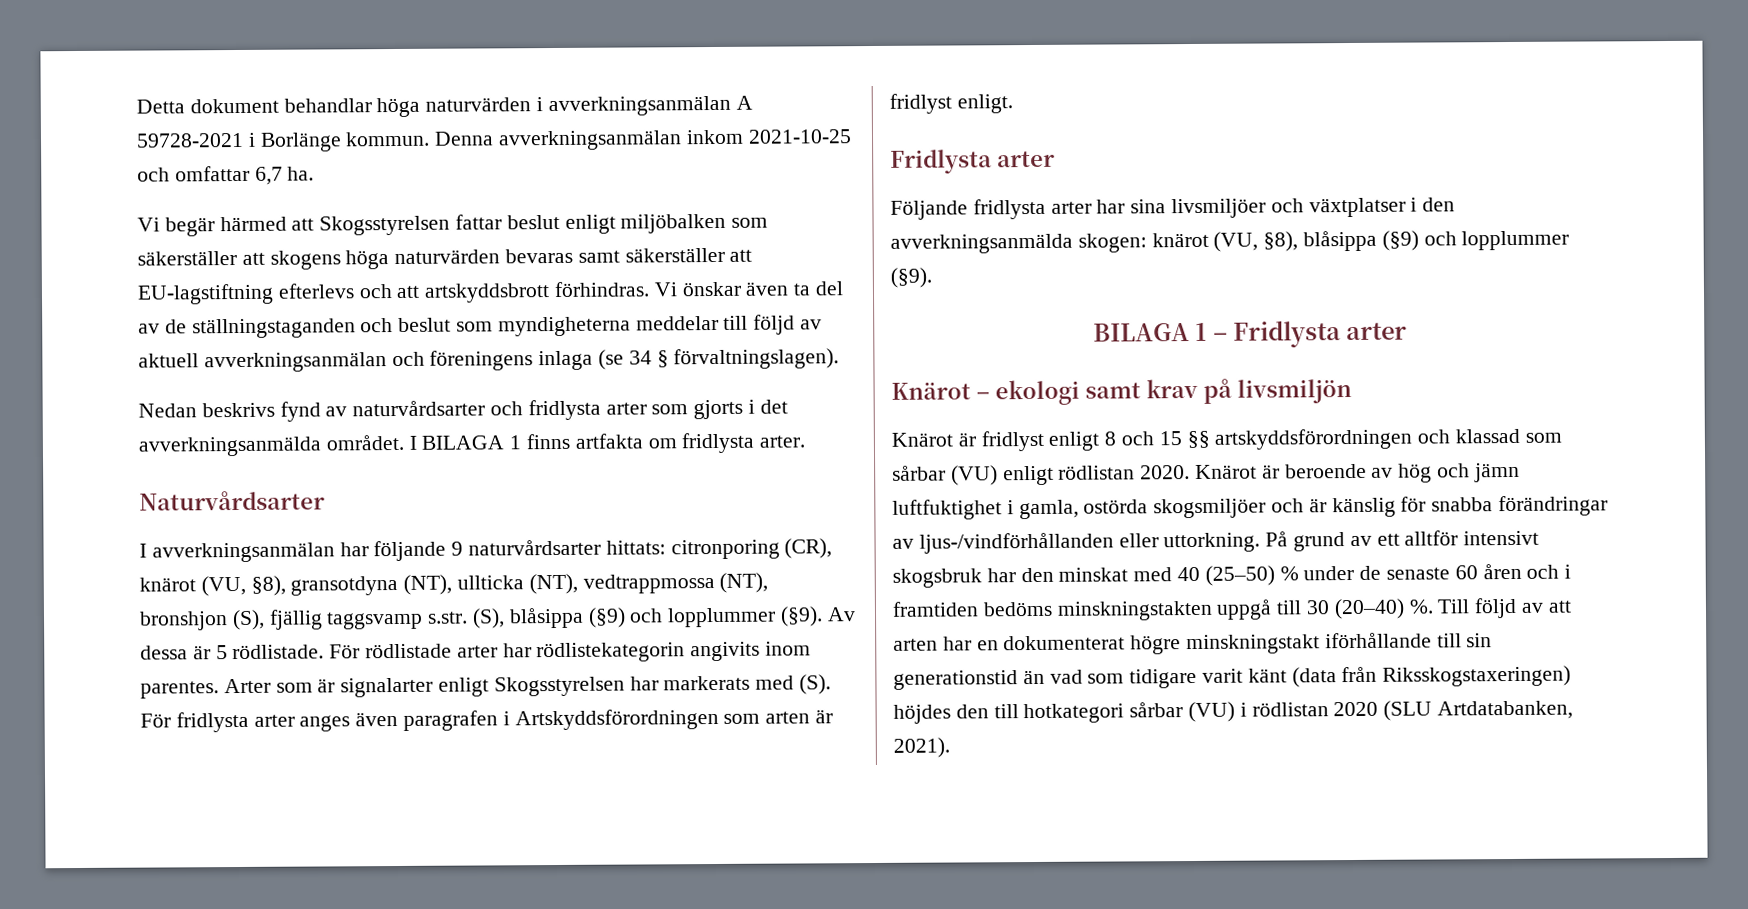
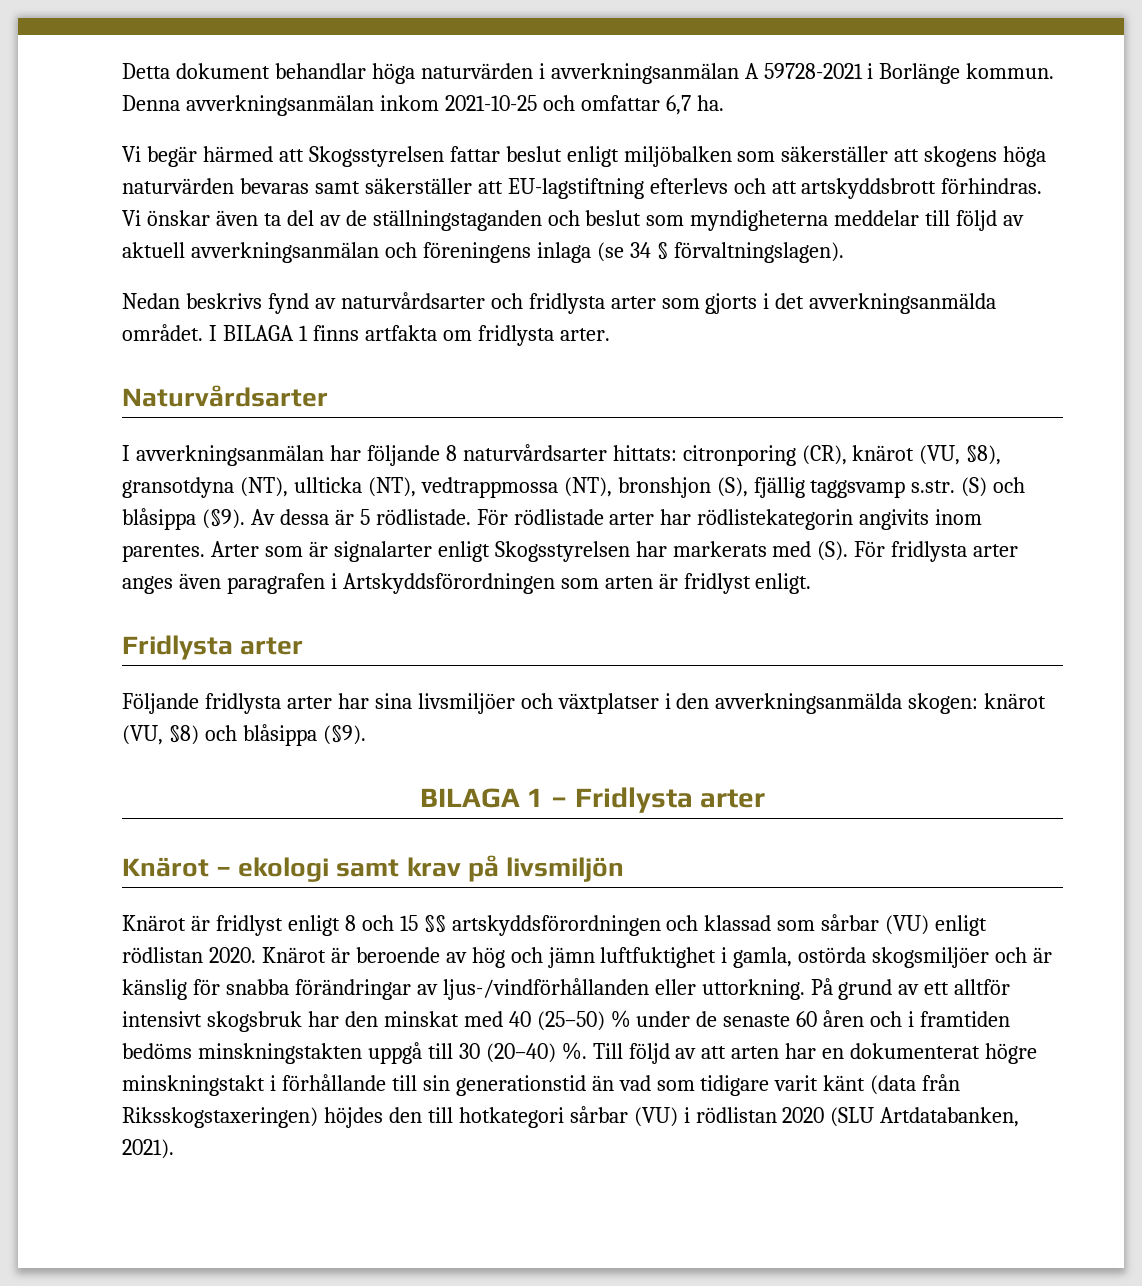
- I avverkningsanmälan har följande 9 naturvårdsarter hittats: citronporing (CR), knärot (VU, §8), gransotdyna (NT), ullticka (NT), vedtrappmossa (NT), bronshjon (S), fjällig taggsvamp s.str. (S), blåsippa (§9) och lopplummer (§9).
+ I avverkningsanmälan har följande 8 naturvårdsarter hittats: citronporing (CR), knärot (VU, §8), gransotdyna (NT), ullticka (NT), vedtrappmossa (NT), bronshjon (S), fjällig taggsvamp s.str. (S) och blåsippa (§9).
- Följande fridlysta arter har sina livsmiljöer och växtplatser i den avverkningsanmälda skogen: knärot (VU, §8), blåsippa (§9) och lopplummer (§9).
+ Följande fridlysta arter har sina livsmiljöer och växtplatser i den avverkningsanmälda skogen: knärot (VU, §8) och blåsippa (§9).
- Till följd av att arten har en dokumenterat högre minskningstakt iförhållande till sin generationstid än vad som tidigare varit känt (data från Riksskogstaxeringen) höjdes den till hotkategori sårbar (VU) i rödlistan 2020 (SLU Artdatabanken, 2021).
+ Till följd av att arten har en dokumenterat högre minskningstakt i förhållande till sin generationstid än vad som tidigare varit känt (data från Riksskogstaxeringen) höjdes den till hotkategori sårbar (VU) i rödlistan 2020 (SLU Artdatabanken, 2021).

